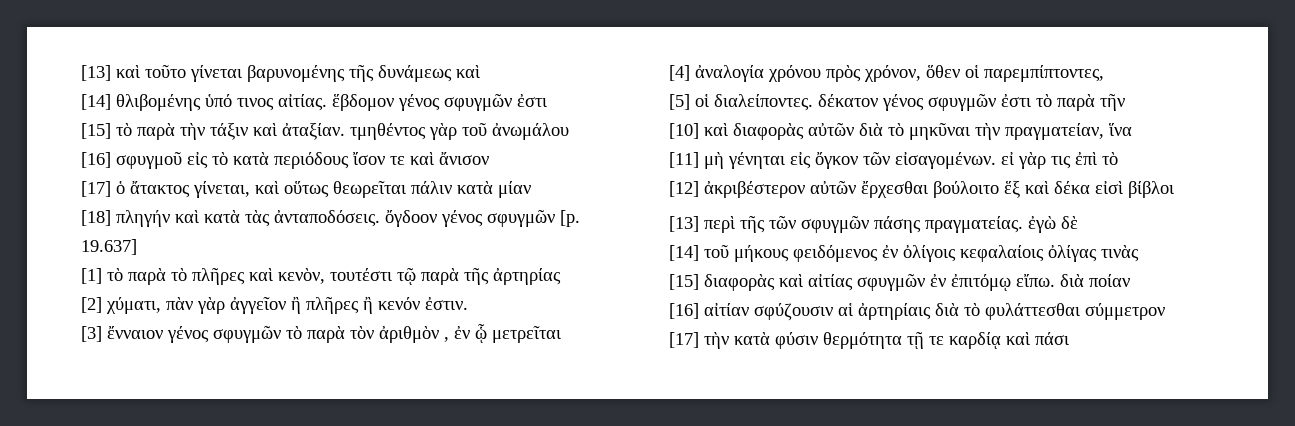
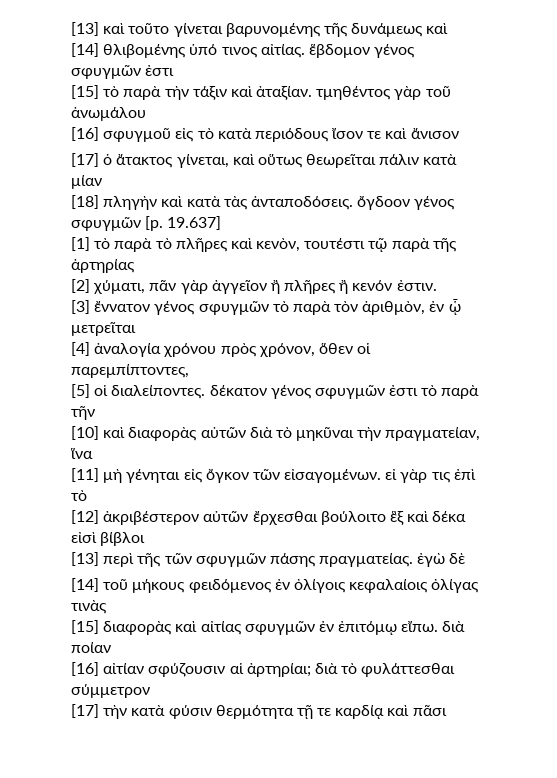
- [18] πληγήν καὶ κατὰ τὰς ἀνταποδόσεις. ὄγδοον γένος σφυγμῶν [p. 19.637]
+ [18] πληγὴν καὶ κατὰ τὰς ἀνταποδόσεις. ὄγδοον γένος σφυγμῶν [p. 19.637]
- [2] χύματι, πὰν γὰρ ἀγγεῖον ἢ πλῆρες ἢ κενόν ἐστιν.
+ [2] χύματι, πᾶν γὰρ ἀγγεῖον ἢ πλῆρες ἢ κενόν ἐστιν.
- [3] ἔνναιον γένος σφυγμῶν τὸ παρὰ τὸν ἀριθμὸν , ἐν ᾧ μετρεῖται
+ [3] ἔννατον γένος σφυγμῶν τὸ παρὰ τὸν ἀριθμὸν, ἐν ᾧ μετρεῖται
- [12] ἀκριβέστερον αὐτῶν ἔρχεσθαι βούλοιτο ἕξ καὶ δέκα εἰσὶ βίβλοι
+ [12] ἀκριβέστερον αὐτῶν ἔρχεσθαι βούλοιτο ἓξ καὶ δέκα εἰσὶ βίβλοι
- [16] αἰτίαν σφύζουσιν αἱ ἀρτηρίαις διὰ τὸ φυλάττεσθαι σύμμετρον
+ [16] αἰτίαν σφύζουσιν αἱ ἀρτηρίαι; διὰ τὸ φυλάττεσθαι σύμμετρον
- [17] τὴν κατὰ φύσιν θερμότητα τῇ τε καρδίᾳ καὶ πάσι
+ [17] τὴν κατὰ φύσιν θερμότητα τῇ τε καρδίᾳ καὶ πᾶσι

